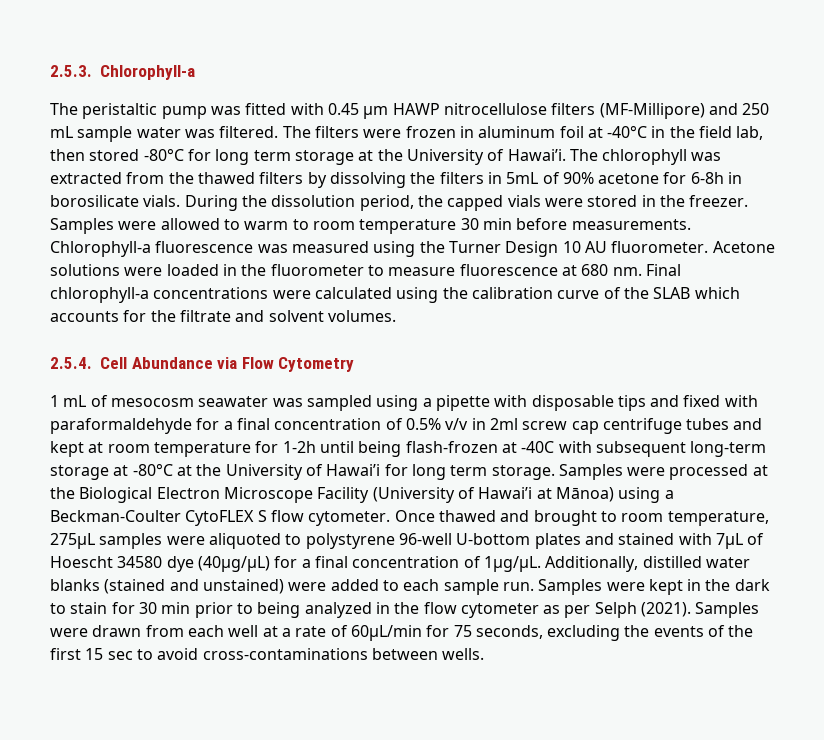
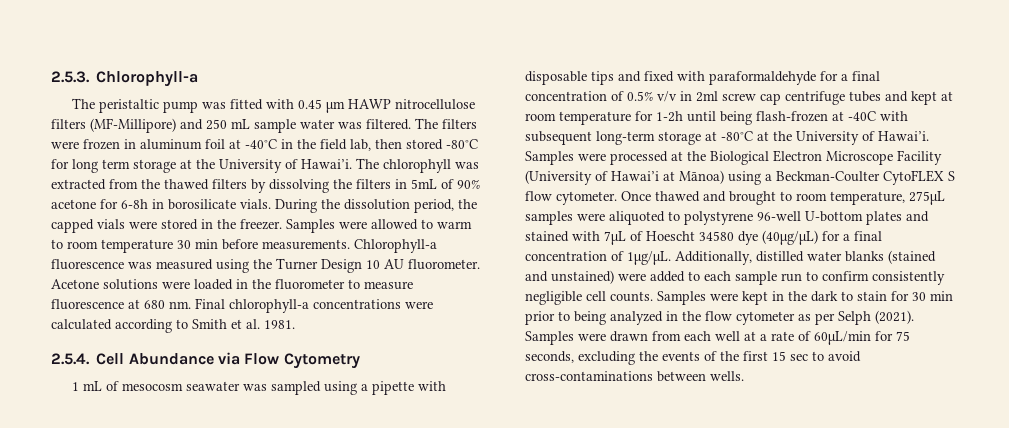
- Final chlorophyll-a concentrations were calculated using the calibration curve of the SLAB which accounts for the filtrate and solvent volumes.
+ Final chlorophyll-a concentrations were calculated according to Smith et al. 1981.
- 1 mL of mesocosm seawater was sampled using a pipette with disposable tips and fixed with paraformaldehyde for a final concentration of 0.5% v/v in 2ml screw cap centrifuge tubes and kept at room temperature for 1-2h until being flash-frozen at -40C with subsequent long-term storage at -80°C at the University of Hawai’i for long term storage.
+ 1 mL of mesocosm seawater was sampled using a pipette with disposable tips and fixed with paraformaldehyde for a final concentration of 0.5% v/v in 2ml screw cap centrifuge tubes and kept at room temperature for 1-2h until being flash-frozen at -40C with subsequent long-term storage at -80°C at the University of Hawai’i.
- Additionally, distilled water blanks (stained and unstained) were added to each sample run.
+ Additionally, distilled water blanks (stained and unstained) were added to each sample run to confirm consistently negligible cell counts.

